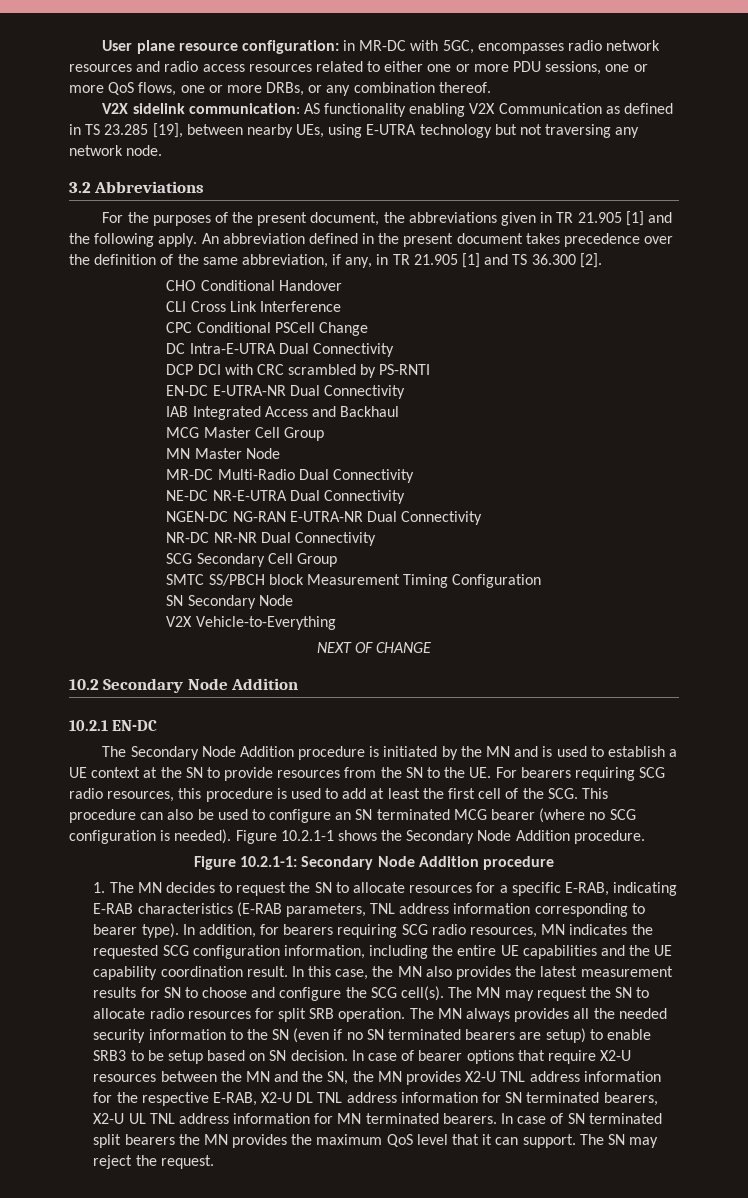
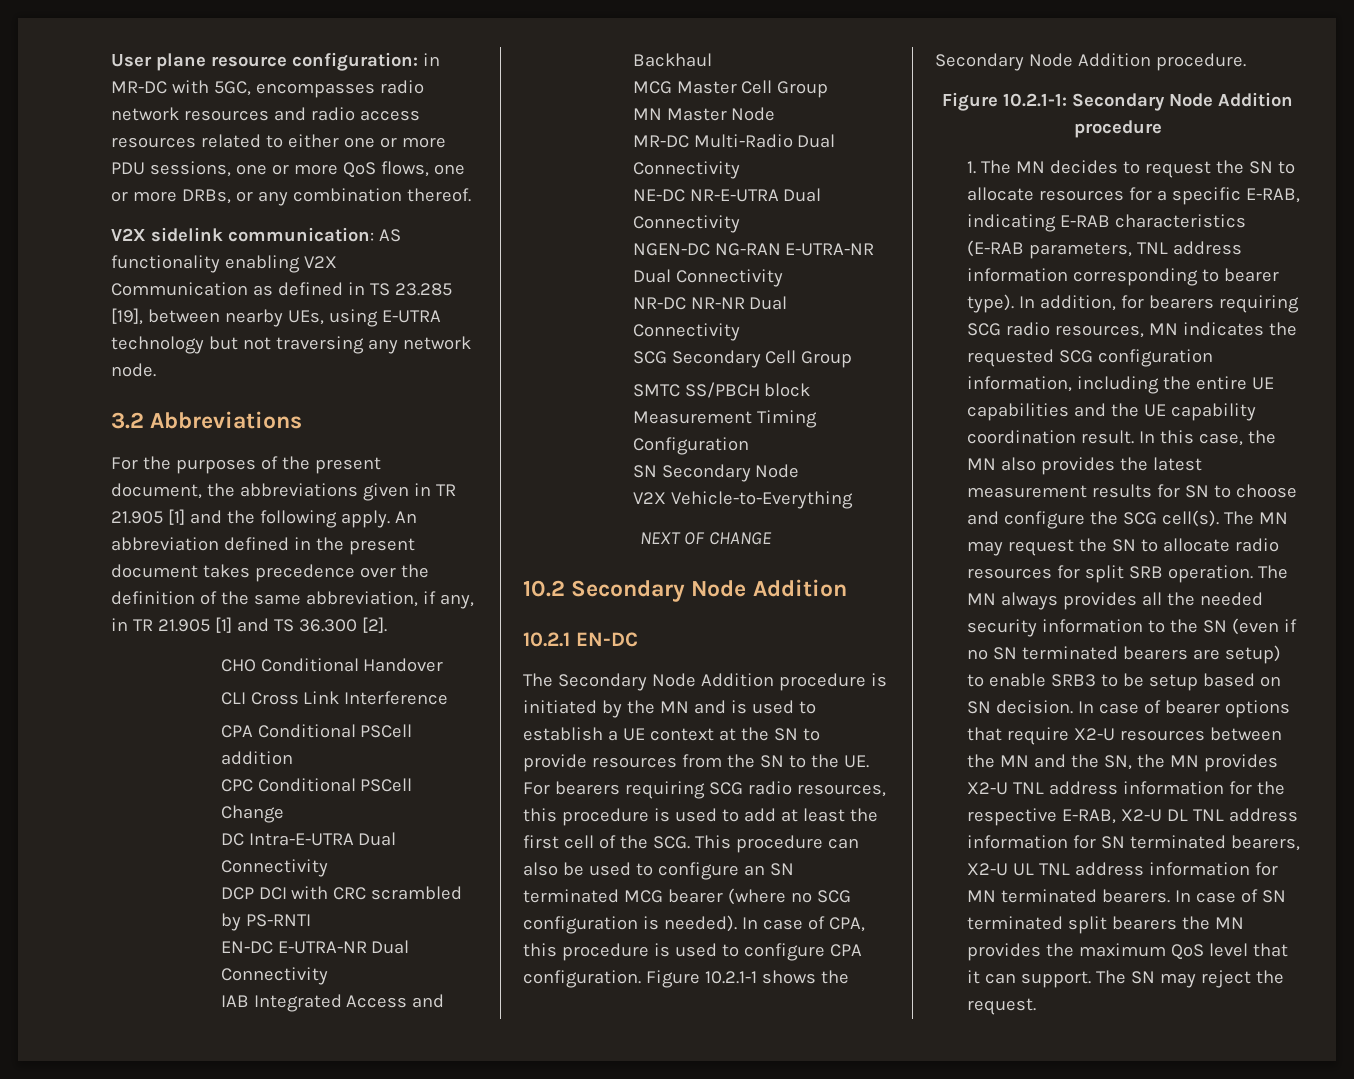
+ CPA Conditional PSCell addition
+ In case of CPA, this procedure is used to configure CPA configuration.

